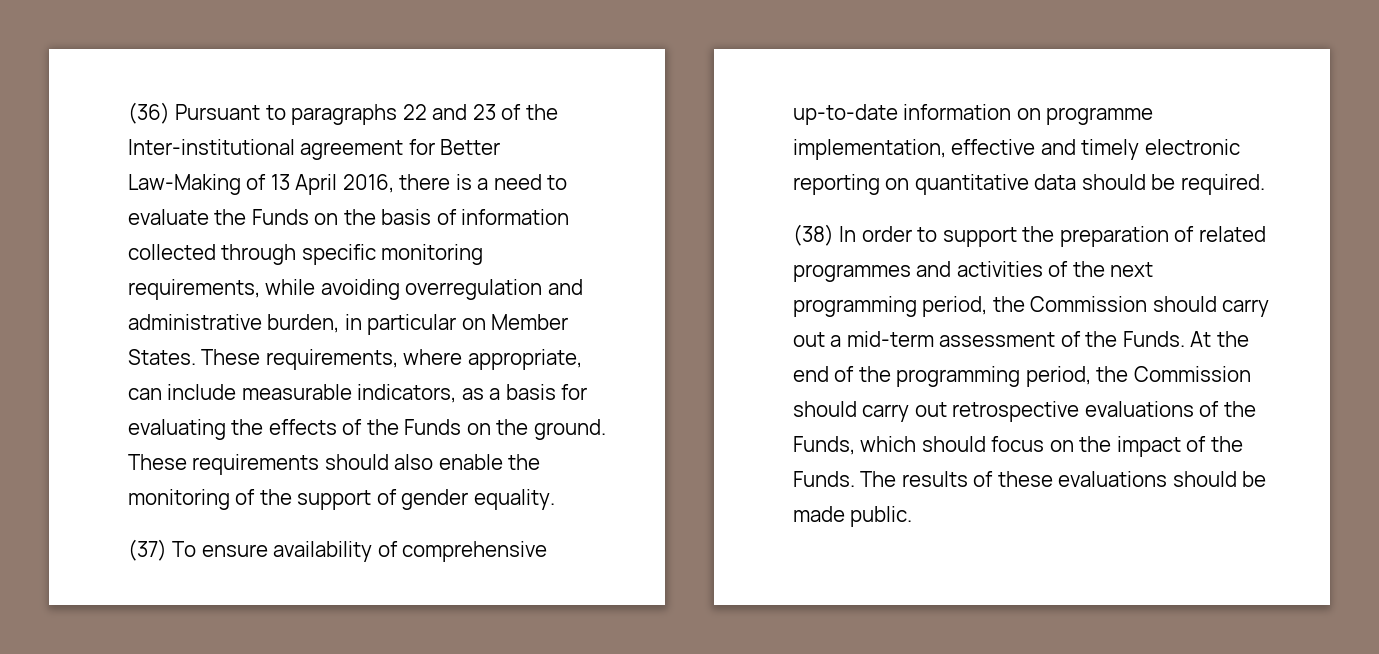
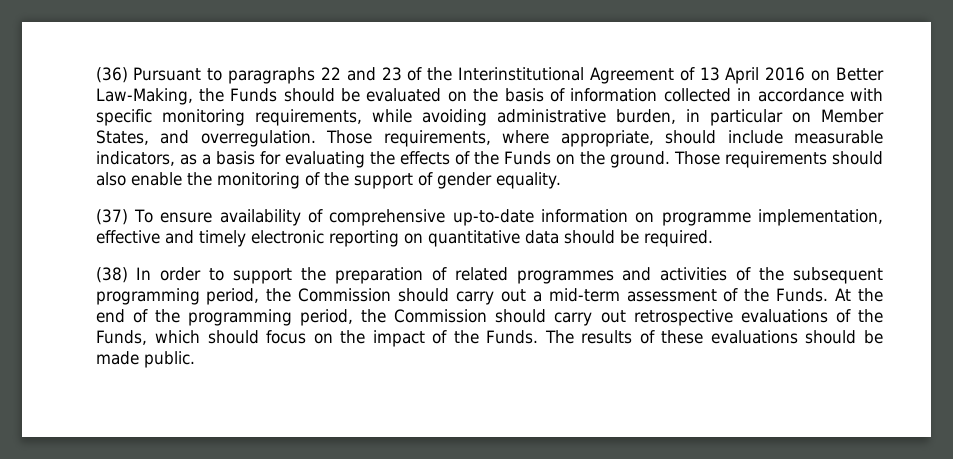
- (36) Pursuant to paragraphs 22 and 23 of the Inter-institutional agreement for Better Law-Making of 13 April 2016, there is a need to evaluate the Funds on the basis of information collected through specific monitoring requirements, while avoiding overregulation and administrative burden, in particular on Member States. These requirements, where appropriate, can include measurable indicators, as a basis for evaluating the effects of the Funds on the ground.
+ (36) Pursuant to paragraphs 22 and 23 of the Interinstitutional Agreement of 13 April 2016 on Better Law-Making, the Funds should be evaluated on the basis of information collected in accordance with specific monitoring requirements, while avoiding administrative burden, in particular on Member States, and overregulation. Those requirements, where appropriate, should include measurable indicators, as a basis for evaluating the effects of the Funds on the ground.
- These requirements should also enable the monitoring of the support of gender equality.
+ Those requirements should also enable the monitoring of the support of gender equality.
- (38) In order to support the preparation of related programmes and activities of the next programming period, the Commission should carry out a mid-term assessment of the Funds.
+ (38) In order to support the preparation of related programmes and activities of the subsequent programming period, the Commission should carry out a mid-term assessment of the Funds.

